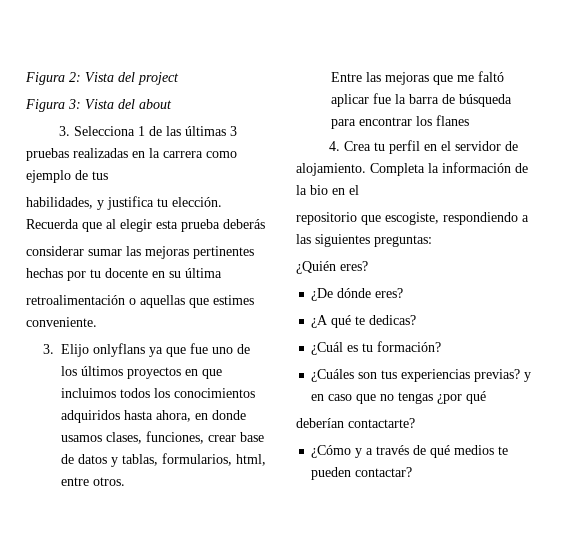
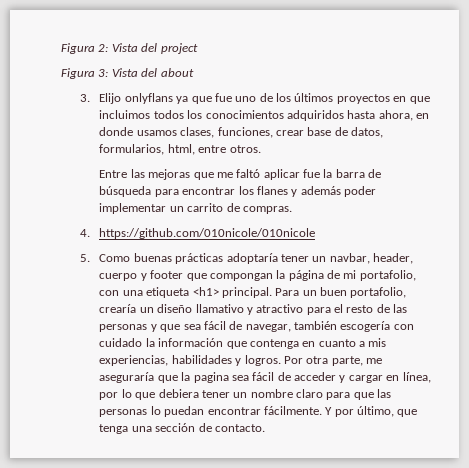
- 3. Selecciona 1 de las últimas 3 pruebas realizadas en la carrera como ejemplo de tus
- habilidades, y justifica tu elección. Recuerda que al elegir esta prueba deberás
- considerar sumar las mejoras pertinentes hechas por tu docente en su última
- retroalimentación o aquellas que estimes conveniente.
- 3. Elijo onlyflans ya que fue uno de los últimos proyectos en que incluimos todos los conocimientos adquiridos hasta ahora, en donde usamos clases, funciones, crear base de datos y tablas, formularios, html, entre otros.
+ 3. Elijo onlyflans ya que fue uno de los últimos proyectos en que incluimos todos los conocimientos adquiridos hasta ahora, en donde usamos clases, funciones, crear base de datos, formularios, html, entre otros.
- Entre las mejoras que me faltó aplicar fue la barra de búsqueda para encontrar los flanes
- 4. Crea tu perfil en el servidor de alojamiento. Completa la información de la bio en el
- repositorio que escogiste, respondiendo a las siguientes preguntas:
- ¿Quién eres?
- ¿De dónde eres?
- ¿A qué te dedicas?
- ¿Cuál es tu formación?
- ¿Cuáles son tus experiencias previas? y en caso que no tengas ¿por qué
- deberían contactarte?
- ¿Cómo y a través de qué medios te pueden contactar?
+ Entre las mejoras que me faltó aplicar fue la barra de búsqueda para encontrar los flanes y además poder implementar un carrito de compras.
+ 4. https://github.com/010nicole/010nicole
+ 5. Como buenas prácticas adoptaría tener un navbar, header, cuerpo y footer que compongan la página de mi portafolio, con una etiqueta <h1> principal. Para un buen portafolio, crearía un diseño llamativo y atractivo para el resto de las personas y que sea fácil de navegar, también escogería con cuidado la información que contenga en cuanto a mis experiencias, habilidades y logros. Por otra parte, me aseguraría que la pagina sea fácil de acceder y cargar en línea, por lo que debiera tener un nombre claro para que las personas lo puedan encontrar fácilmente. Y por último, que tenga una sección de contacto.

